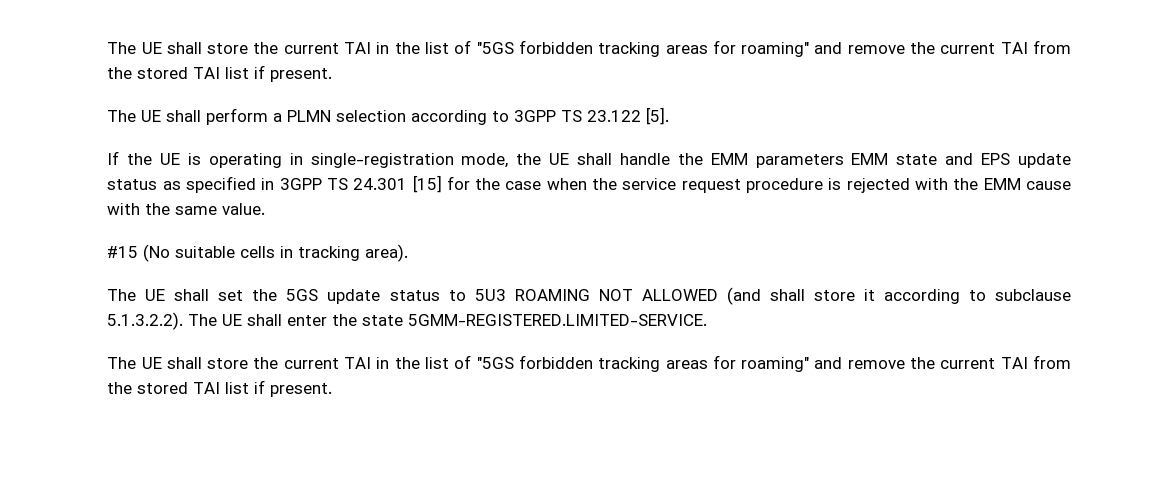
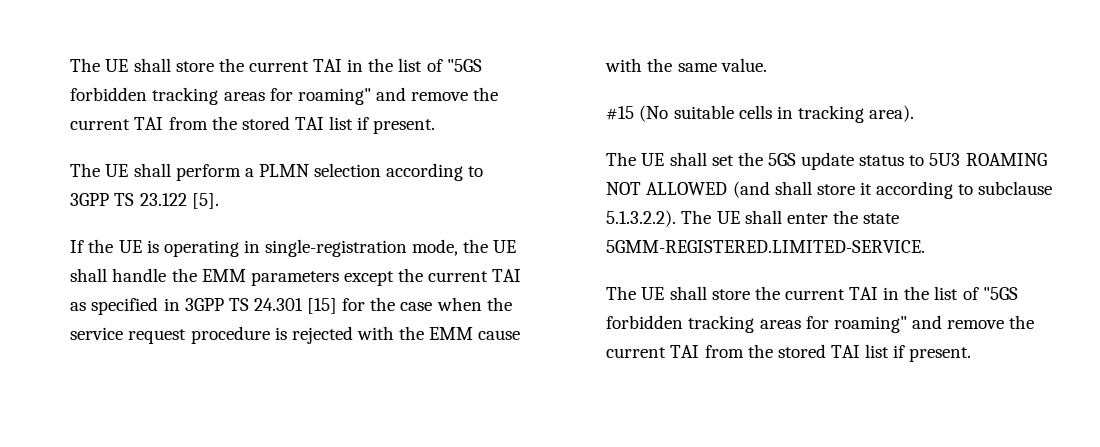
- If the UE is operating in single-registration mode, the UE shall handle the EMM parameters EMM state and EPS update status as specified in 3GPP TS 24.301 [15] for the case when the service request procedure is rejected with the EMM cause with the same value.
+ If the UE is operating in single-registration mode, the UE shall handle the EMM parameters except the current TAI as specified in 3GPP TS 24.301 [15] for the case when the service request procedure is rejected with the EMM cause with the same value.

